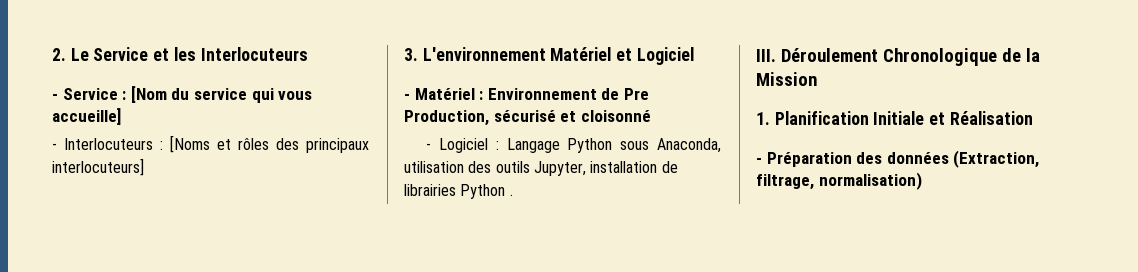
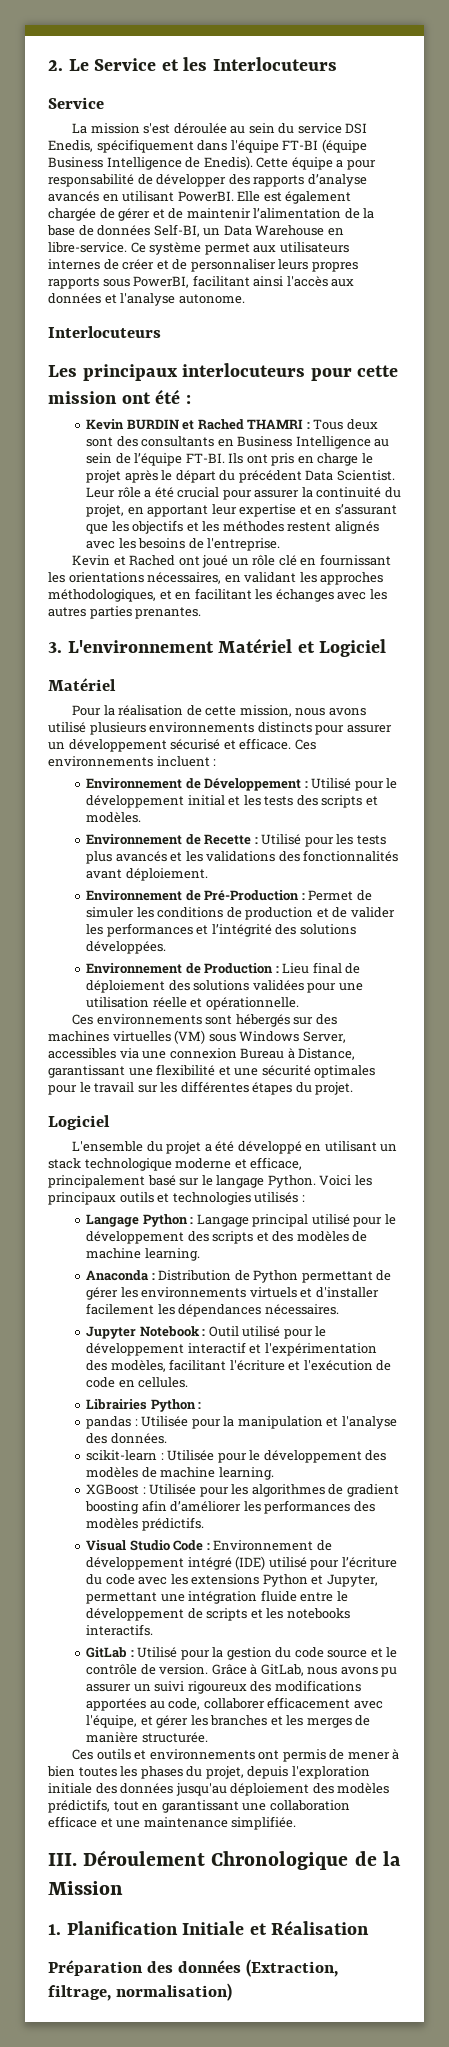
  2. Le Service et les Interlocuteurs
- - Service : [Nom du service qui vous accueille]
- - Interlocuteurs : [Noms et rôles des principaux interlocuteurs]
+ Service
+ La mission s'est déroulée au sein du service DSI Enedis, spécifiquement dans l'équipe FT-BI (équipe Business Intelligence de Enedis). Cette équipe a pour responsabilité de développer des rapports d’analyse avancés en utilisant PowerBI. Elle est également chargée de gérer et de maintenir l’alimentation de la base de données Self-BI, un Data Warehouse en libre-service. Ce système permet aux utilisateurs internes de créer et de personnaliser leurs propres rapports sous PowerBI, facilitant ainsi l'accès aux données et l'analyse autonome.
+ Interlocuteurs
+ Les principaux interlocuteurs pour cette mission ont été :
+ Kevin BURDIN et Rached THAMRI : Tous deux sont des consultants en Business Intelligence au sein de l’équipe FT-BI. Ils ont pris en charge le projet après le départ du précédent Data Scientist. Leur rôle a été crucial pour assurer la continuité du projet, en apportant leur expertise et en s’assurant que les objectifs et les méthodes restent alignés avec les besoins de l'entreprise.
+ Kevin et Rached ont joué un rôle clé en fournissant les orientations nécessaires, en validant les approches méthodologiques, et en facilitant les échanges avec les autres parties prenantes.
  3. L'environnement Matériel et Logiciel
- - Matériel : Environnement de Pre Production, sécurisé et cloisonné
- - Logiciel : Langage Python sous Anaconda, utilisation des outils Jupyter, installation de librairies Python .
+ Matériel
+ Pour la réalisation de cette mission, nous avons utilisé plusieurs environnements distincts pour assurer un développement sécurisé et efficace. Ces environnements incluent :
+ Environnement de Développement : Utilisé pour le développement initial et les tests des scripts et modèles.
+ Environnement de Recette : Utilisé pour les tests plus avancés et les validations des fonctionnalités avant déploiement.
+ Environnement de Pré-Production : Permet de simuler les conditions de production et de valider les performances et l’intégrité des solutions développées.
+ Environnement de Production : Lieu final de déploiement des solutions validées pour une utilisation réelle et opérationnelle.
+ Ces environnements sont hébergés sur des machines virtuelles (VM) sous Windows Server, accessibles via une connexion Bureau à Distance, garantissant une flexibilité et une sécurité optimales pour le travail sur les différentes étapes du projet.
+ Logiciel
+ L'ensemble du projet a été développé en utilisant un stack technologique moderne et efficace, principalement basé sur le langage Python. Voici les principaux outils et technologies utilisés :
+ Langage Python : Langage principal utilisé pour le développement des scripts et des modèles de machine learning.
+ Anaconda : Distribution de Python permettant de gérer les environnements virtuels et d'installer facilement les dépendances nécessaires.
+ Jupyter Notebook : Outil utilisé pour le développement interactif et l'expérimentation des modèles, facilitant l'écriture et l'exécution de code en cellules.
+ Librairies Python :
+ pandas : Utilisée pour la manipulation et l'analyse des données.
+ scikit-learn : Utilisée pour le développement des modèles de machine learning.
+ XGBoost : Utilisée pour les algorithmes de gradient boosting afin d’améliorer les performances des modèles prédictifs.
+ Visual Studio Code : Environnement de développement intégré (IDE) utilisé pour l’écriture du code avec les extensions Python et Jupyter, permettant une intégration fluide entre le développement de scripts et les notebooks interactifs.
+ GitLab : Utilisé pour la gestion du code source et le contrôle de version. Grâce à GitLab, nous avons pu assurer un suivi rigoureux des modifications apportées au code, collaborer efficacement avec l'équipe, et gérer les branches et les merges de manière structurée.
+ Ces outils et environnements ont permis de mener à bien toutes les phases du projet, depuis l'exploration initiale des données jusqu'au déploiement des modèles prédictifs, tout en garantissant une collaboration efficace et une maintenance simplifiée.
- - Préparation des données (Extraction, filtrage, normalisation)
+ Préparation des données (Extraction, filtrage, normalisation)

